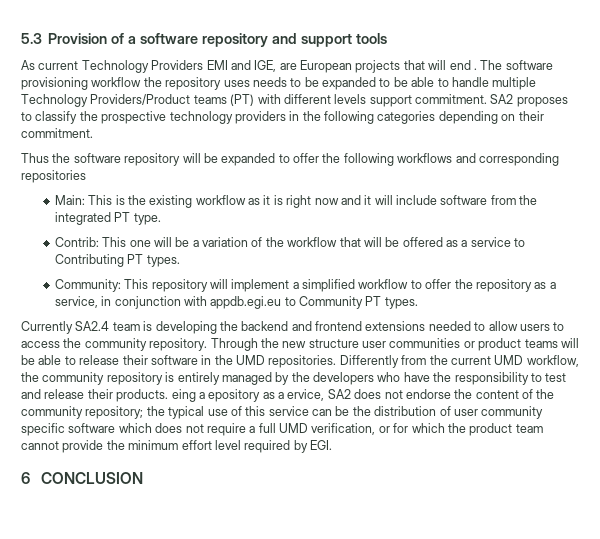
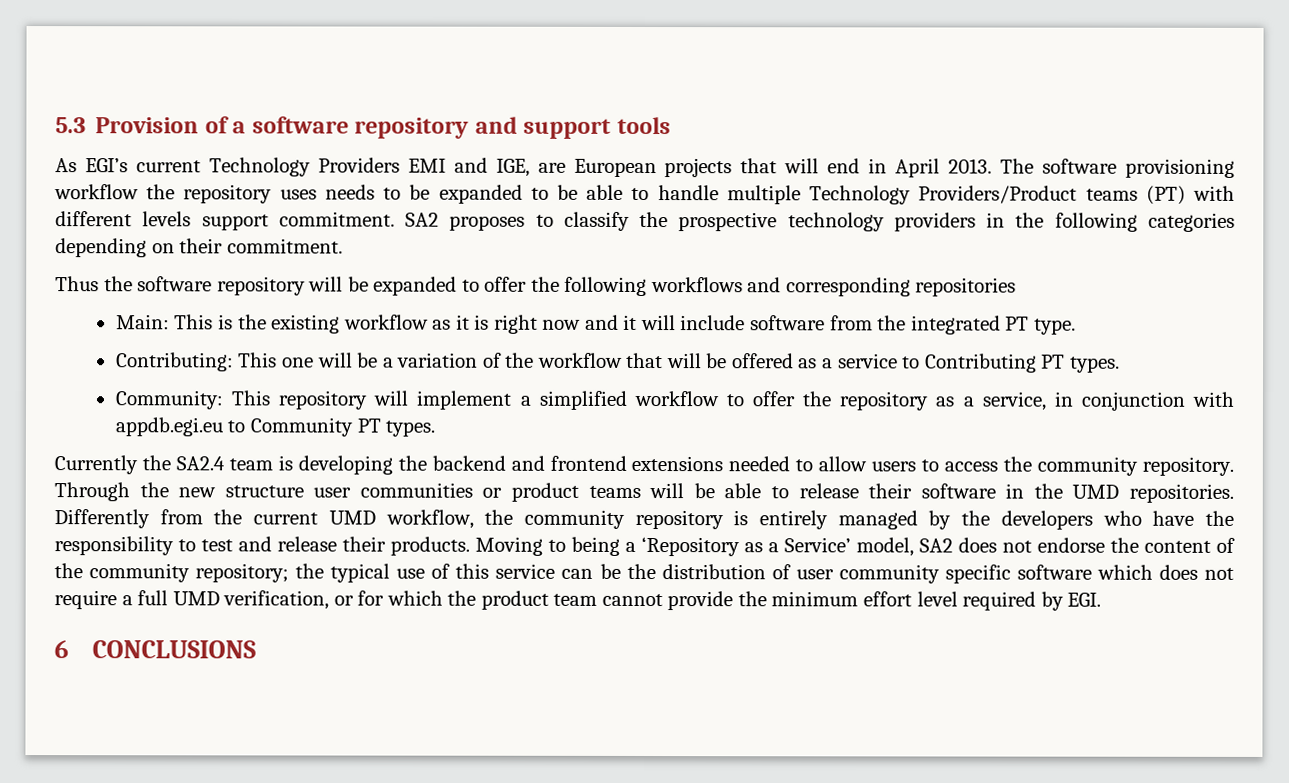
- As current Technology Providers EMI and IGE, are European projects that will end .
+ As EGI’s current Technology Providers EMI and IGE, are European projects that will end in April 2013.
- Contrib: This one will be a variation of the workflow that will be offered as a service to Contributing PT types.
+ Contributing: This one will be a variation of the workflow that will be offered as a service to Contributing PT types.
- Currently SA2.4 team is developing the backend and frontend extensions needed to allow users to access the community repository.
+ Currently the SA2.4 team is developing the backend and frontend extensions needed to allow users to access the community repository.
- Differently from the current UMD workflow, the community repository is entirely managed by the developers who have the responsibility to test and release their products. eing a epository as a ervice, SA2 does not endorse the content of the community repository;
+ Differently from the current UMD workflow, the community repository is entirely managed by the developers who have the responsibility to test and release their products. Moving to being a ‘Repository as a Service’ model, SA2 does not endorse the content of the community repository;
- 6 CONCLUSION
+ 6 CONCLUSIONS

